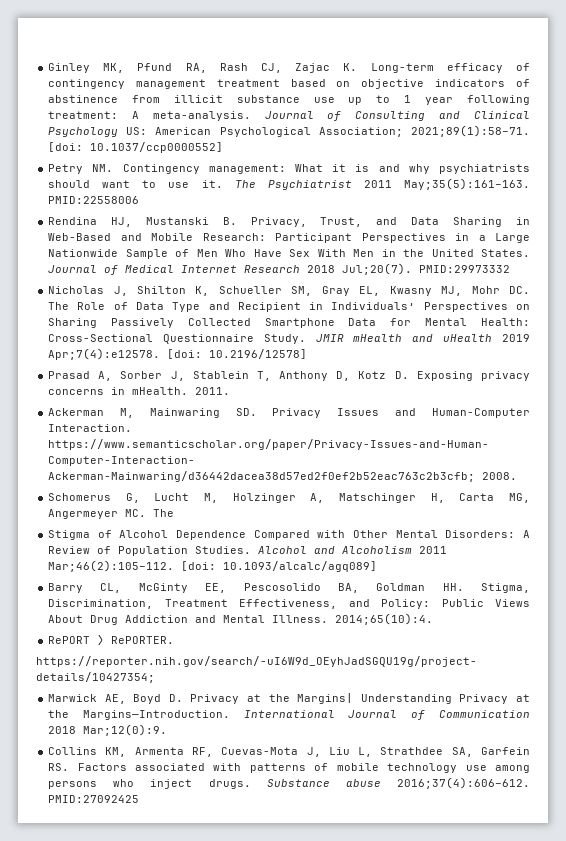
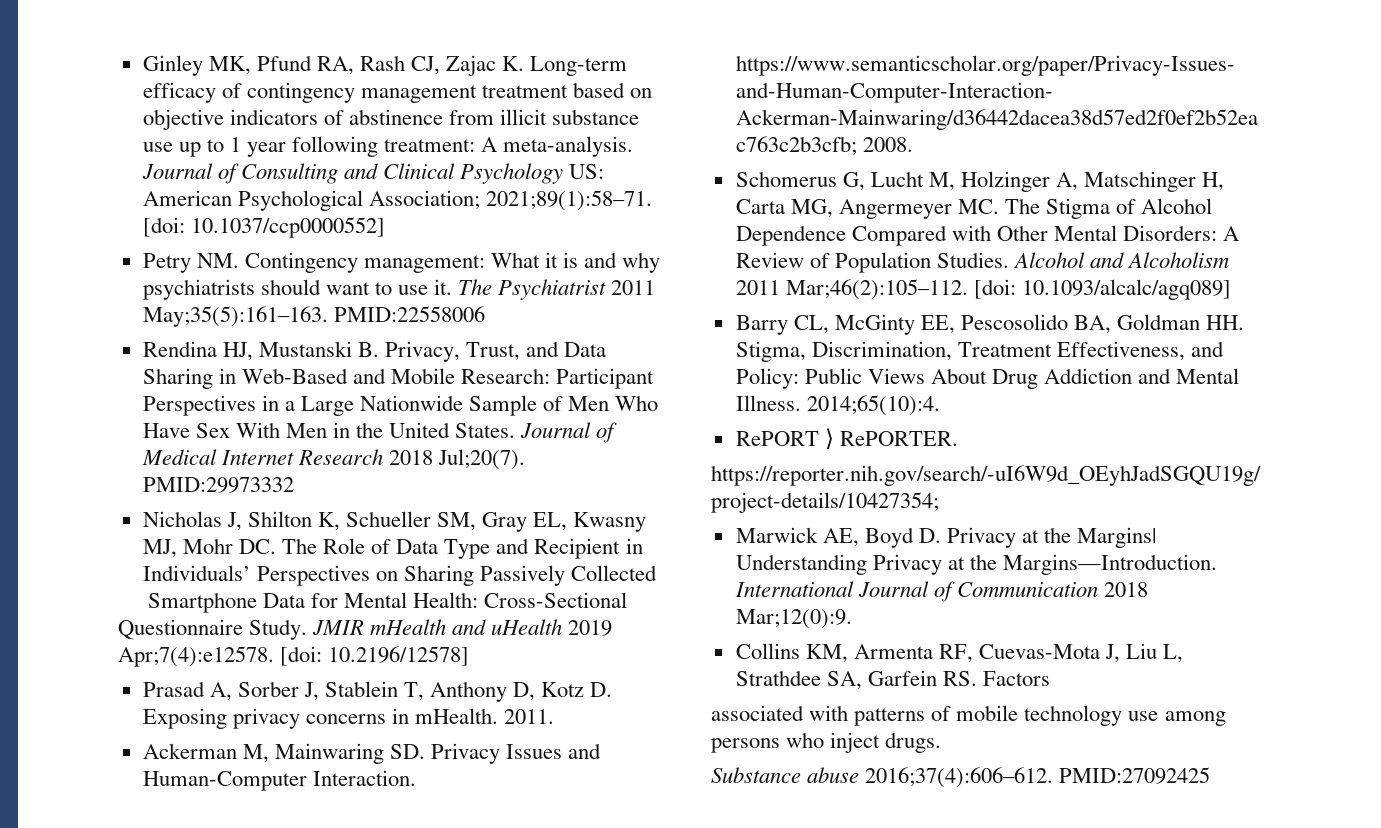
- Nicholas J, Shilton K, Schueller SM, Gray EL, Kwasny MJ, Mohr DC. The Role of Data Type and Recipient in Individuals’ Perspectives on Sharing Passively Collected Smartphone Data for Mental Health: Cross-Sectional Questionnaire Study.
+ Nicholas J, Shilton K, Schueller SM, Gray EL, Kwasny MJ, Mohr DC. The Role of Data Type and Recipient in Individuals’ Perspectives on Sharing Passively Collected
+ Smartphone Data for Mental Health: Cross-Sectional Questionnaire Study.
- Schomerus G, Lucht M, Holzinger A, Matschinger H, Carta MG, Angermeyer MC. The
- Stigma of Alcohol Dependence Compared with Other Mental Disorders: A Review of Population Studies.
+ Schomerus G, Lucht M, Holzinger A, Matschinger H, Carta MG, Angermeyer MC. The Stigma of Alcohol Dependence Compared with Other Mental Disorders: A Review of Population Studies.
- Collins KM, Armenta RF, Cuevas-Mota J, Liu L, Strathdee SA, Garfein RS. Factors associated with patterns of mobile technology use among persons who inject drugs. Substance abuse 2016;37(4):606–612.
+ Collins KM, Armenta RF, Cuevas-Mota J, Liu L, Strathdee SA, Garfein RS. Factors
+ associated with patterns of mobile technology use among persons who inject drugs.
+ Substance abuse 2016;37(4):606–612.

